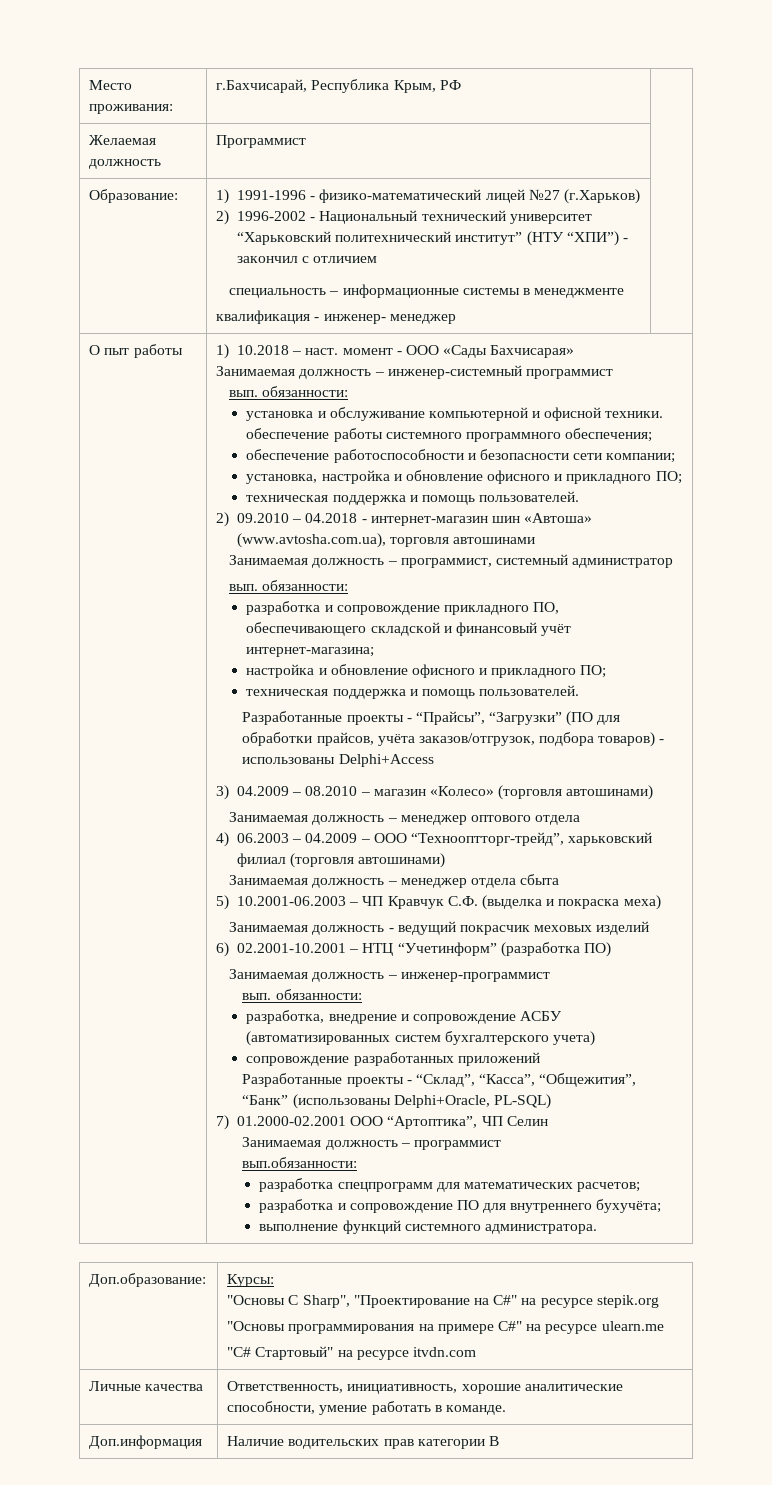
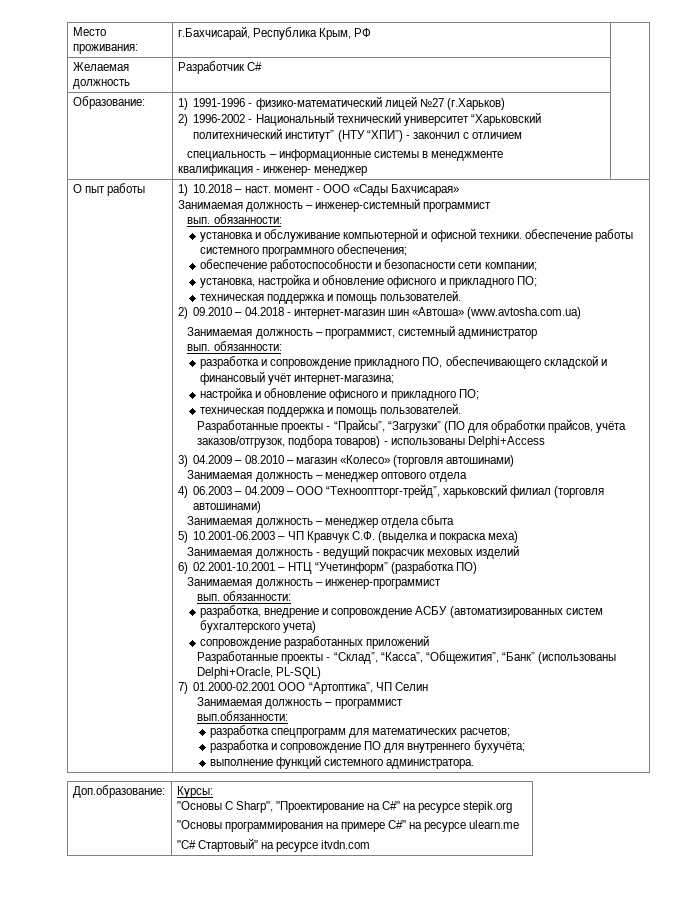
- Желаемая должность | Программист |
+ Желаемая должность | Разработчик C# |
- 2) 09.2010 – 04.2018 - интернет-магазин шин «Автоша» (www.avtosha.com.ua), торговля автошинами
+ 2) 09.2010 – 04.2018 - интернет-магазин шин «Автоша» (www.avtosha.com.ua)
- Личные качества | Ответственность, инициативность, хорошие аналитические способности, умение работать в команде.
- Доп.информация | Hаличие водительских прав категории В

